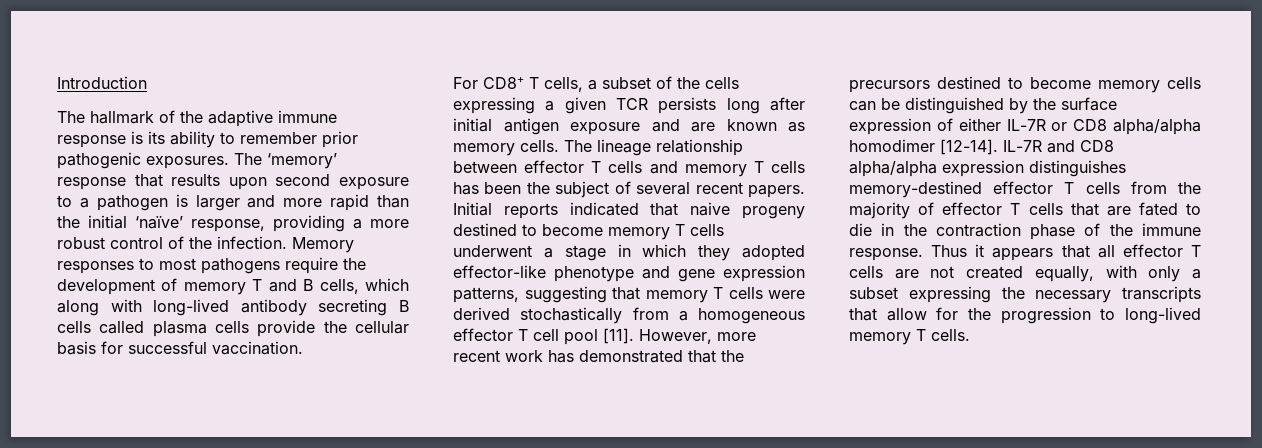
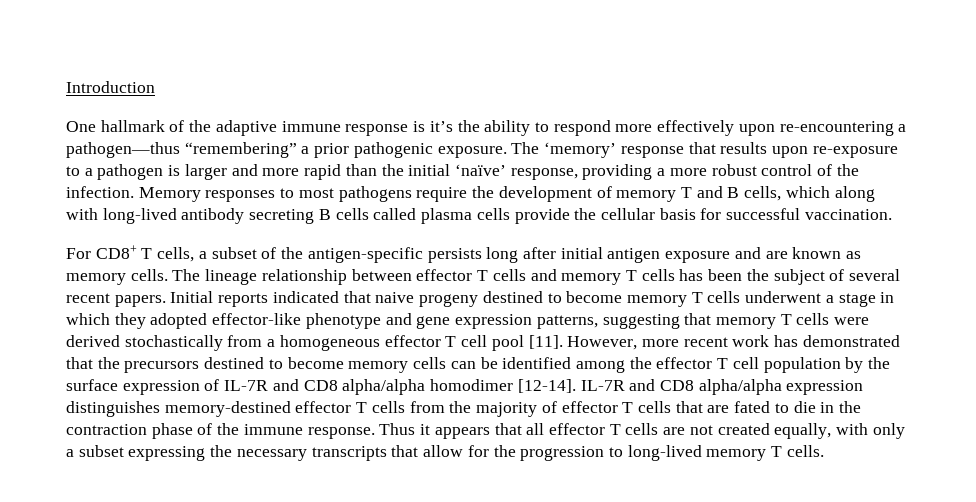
- The hallmark of the adaptive immune response is its ability to remember prior pathogenic exposures.
+ One hallmark of the adaptive immune response is it’s the ability to respond more effectively upon re-encountering a pathogen—thus “remembering” a prior pathogenic exposure.
- The ‘memory’ response that results upon second exposure to a pathogen is larger and more rapid than the initial ‘naïve’ response, providing a more robust control of the infection.
+ The ‘memory’ response that results upon re-exposure to a pathogen is larger and more rapid than the initial ‘naïve’ response, providing a more robust control of the infection.
- For CD8+ T cells, a subset of the cells expressing a given TCR persists long after initial antigen exposure and are known as memory cells.
+ For CD8+ T cells, a subset of the antigen-specific persists long after initial antigen exposure and are known as memory cells.
- However, more recent work has demonstrated that the precursors destined to become memory cells can be distinguished by the surface expression of either IL-7R or CD8 alpha/alpha homodimer [12-14].
+ However, more recent work has demonstrated that the precursors destined to become memory cells can be identified among the effector T cell population by the surface expression of IL-7R and CD8 alpha/alpha homodimer [12-14].

